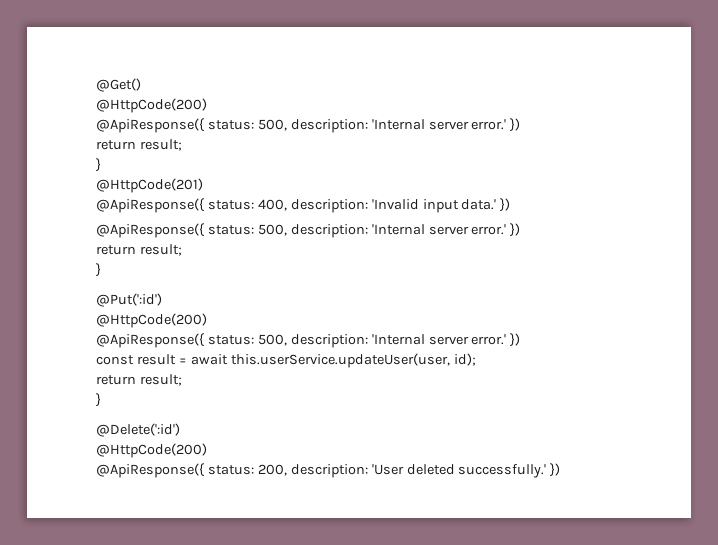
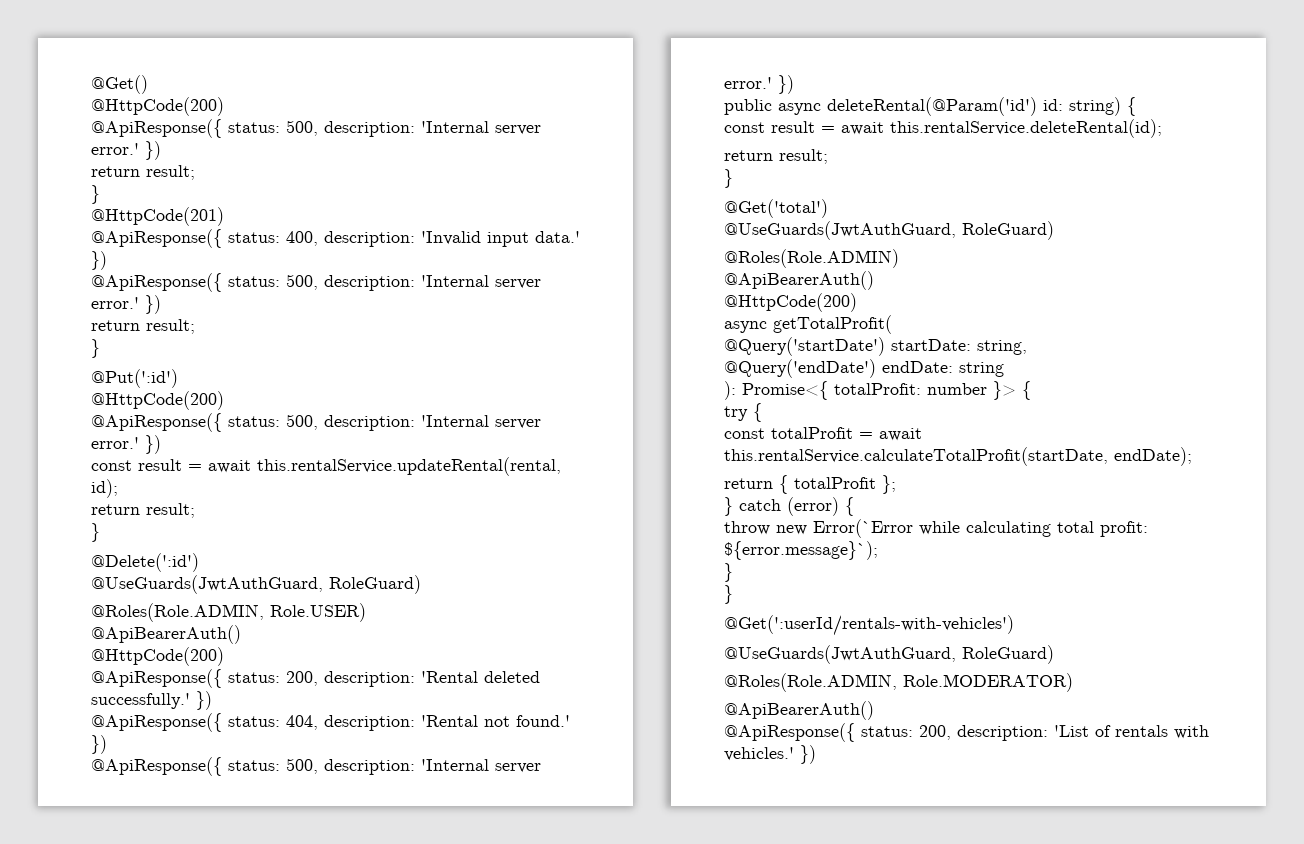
- const result = await this.userService.updateUser(user, id);
+ const result = await this.rentalService.updateRental(rental, id);
  @Delete(':id')
+ @UseGuards(JwtAuthGuard, RoleGuard)
+ @Roles(Role.ADMIN, Role.USER)
+ @ApiBearerAuth()
- @ApiResponse({ status: 200, description: 'User deleted successfully.'
+ @ApiResponse({ status: 200, description: 'Rental deleted successfully.'
+ @ApiResponse({ status: 404, description: 'Rental not found.' })
+ @ApiResponse({ status: 500, description: 'Internal server error.' })
+ public async deleteRental(@Param('id') id: string) {
+ const result = await this.rentalService.deleteRental(id);
+ return result;
+ }
+ @Get('total')
+ @UseGuards(JwtAuthGuard, RoleGuard)
+ @Roles(Role.ADMIN)
+ @ApiBearerAuth()
+ @HttpCode(200)
+ async getTotalProfit(
+ @Query('startDate') startDate: string,
+ @Query('endDate') endDate: string
+ ): Promise<{ totalProfit: number }> {
+ try {
+ const totalProfit = await this.rentalService.calculateTotalProfit(startDate, endDate);
+ return { totalProfit };
+ } catch (error) {
+ throw new Error(`Error while calculating total profit: ${error.message}`);
+ }
+ }
+ @Get(':userId/rentals-with-vehicles')
+ @UseGuards(JwtAuthGuard, RoleGuard)
+ @Roles(Role.ADMIN, Role.MODERATOR)
+ @ApiBearerAuth()
+ @ApiResponse({ status: 200, description: 'List of rentals with vehicles.' })

